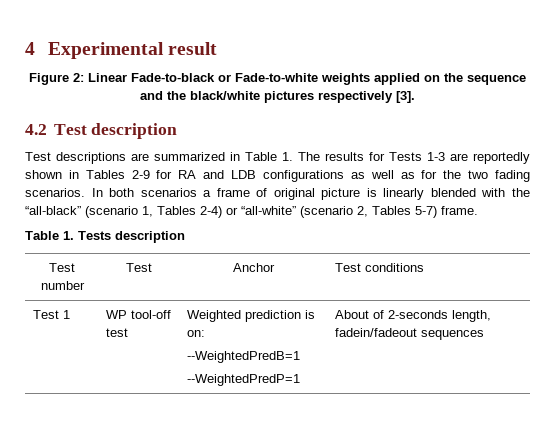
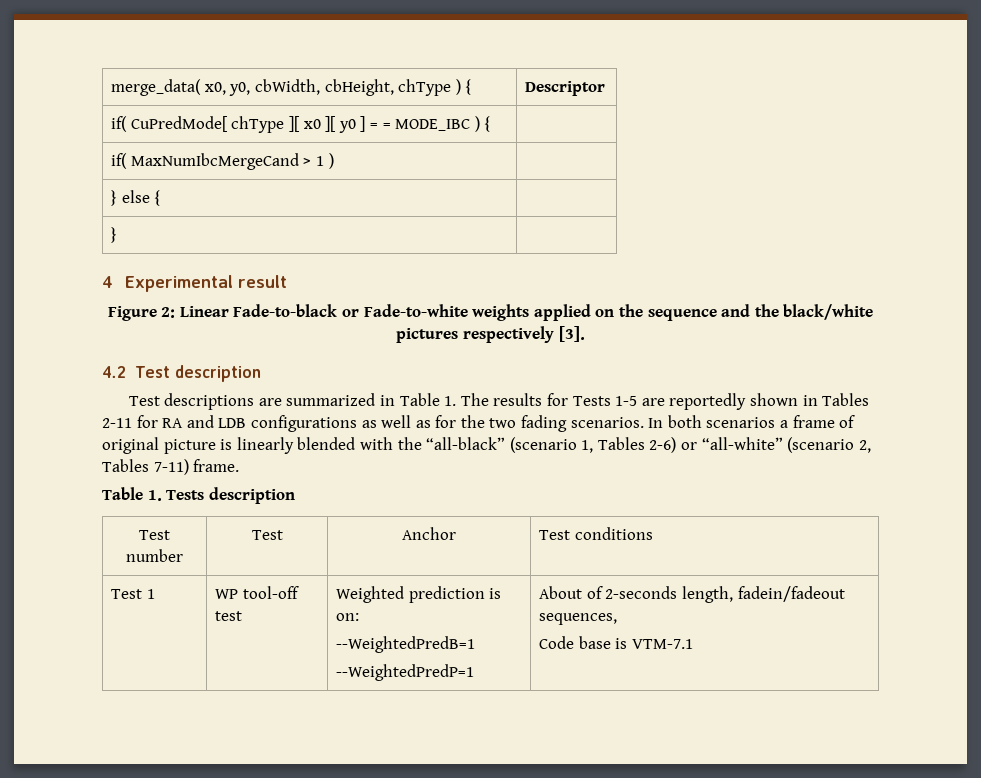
+ merge_data( x0, y0, cbWidth, cbHeight, chType ) { | Descriptor
+ if( CuPredMode[ chType ][ x0 ][ y0 ] = = MODE_IBC ) { |
+ if( MaxNumIbcMergeCand > 1 ) |
+ } else { |
+ } |
- Test descriptions are summarized in Table 1. The results for Tests 1-3 are reportedly shown in Tables 2-9 for RA and LDB configurations as well as for the two fading scenarios.
+ Test descriptions are summarized in Table 1. The results for Tests 1-5 are reportedly shown in Tables 2-11 for RA and LDB configurations as well as for the two fading scenarios.
- In both scenarios a frame of original picture is linearly blended with the “all-black” (scenario 1, Tables 2-4) or “all-white” (scenario 2, Tables 5-7) frame.
+ In both scenarios a frame of original picture is linearly blended with the “all-black” (scenario 1, Tables 2-6) or “all-white” (scenario 2, Tables 7-11) frame.
  Test 1 | WP tool-off test | Weighted prediction is on:
  --WeightedPredB=1
- --WeightedPredP=1 | About of 2-seconds length, fadein/fadeout sequences
+ --WeightedPredP=1 | About of 2-seconds length, fadein/fadeout sequences,
+ Code base is VTM-7.1

